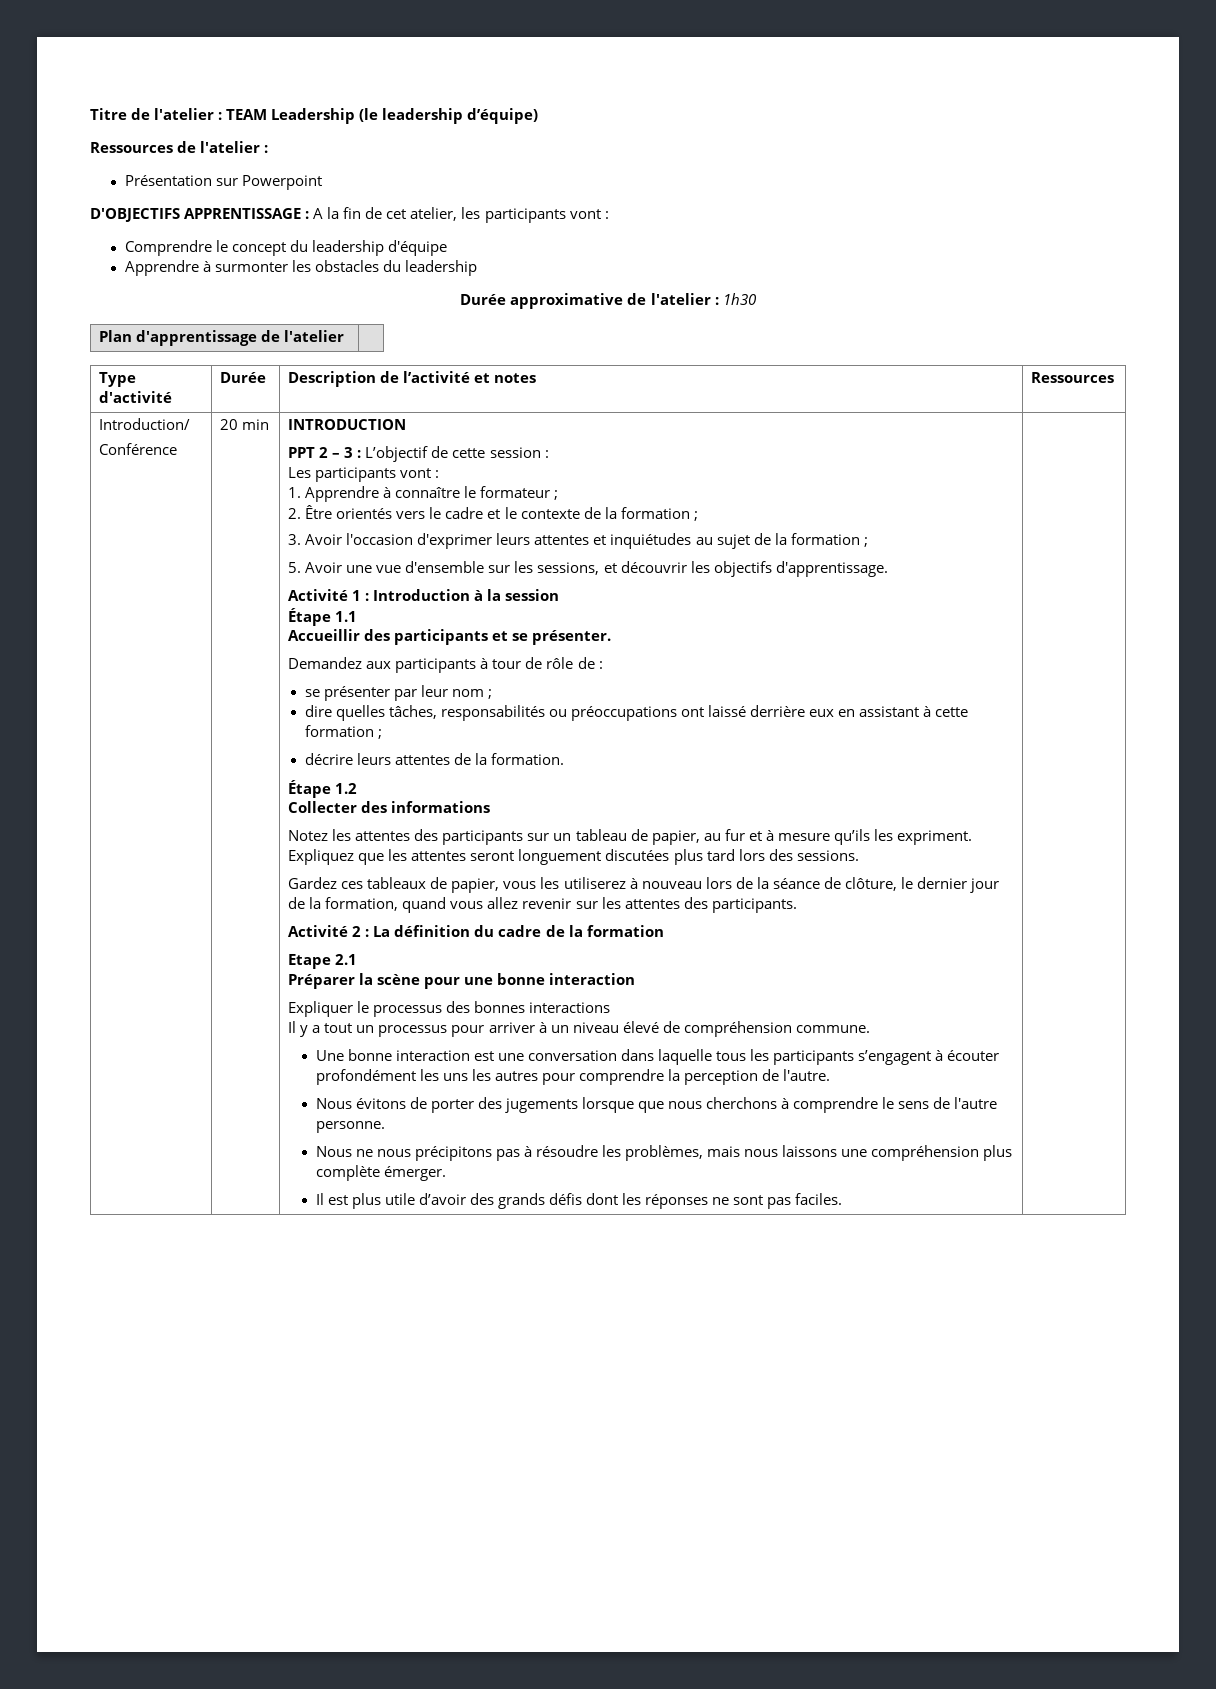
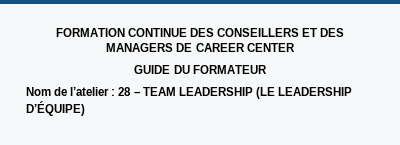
- Titre de l'atelier : TEAM Leadership (le leadership d’équipe)
- Ressources de l'atelier :
- Présentation sur Powerpoint
- D'OBJECTIFS APPRENTISSAGE : A la fin de cet atelier, les participants vont :
- Comprendre le concept du leadership d'équipe
- Apprendre à surmonter les obstacles du leadership
- Durée approximative de l'atelier : 1h30
- Plan d'apprentissage de l'atelier |
- Type d'activité | Durée | Description de l’activité et notes | Ressources
- Introduction/
- Conférence | 20 min | INTRODUCTION
- PPT 2 – 3 : L’objectif de cette session :
- Les participants vont :
- 1. Apprendre à connaître le formateur ;
- 2. Être orientés vers le cadre et le contexte de la formation ;
- 3. Avoir l'occasion d'exprimer leurs attentes et inquiétudes au sujet de la formation ;
- 5. Avoir une vue d'ensemble sur les sessions, et découvrir les objectifs d'apprentissage.
- Activité 1 : Introduction à la session
- Étape 1.1
- Accueillir des participants et se présenter.
- Demandez aux participants à tour de rôle de :
- se présenter par leur nom ;
- dire quelles tâches, responsabilités ou préoccupations ont laissé derrière eux en assistant à cette formation ;
- décrire leurs attentes de la formation.
- Étape 1.2
- Collecter des informations
- Notez les attentes des participants sur un tableau de papier, au fur et à mesure qu’ils les expriment. Expliquez que les attentes seront longuement discutées plus tard lors des sessions.
- Gardez ces tableaux de papier, vous les utiliserez à nouveau lors de la séance de clôture, le dernier jour de la formation, quand vous allez revenir sur les attentes des participants.
- Activité 2 : La définition du cadre de la formation
- Etape 2.1
- Préparer la scène pour une bonne interaction
- Expliquer le processus des bonnes interactions
- Il y a tout un processus pour arriver à un niveau élevé de compréhension commune.
- Une bonne interaction est une conversation dans laquelle tous les participants s’engagent à écouter profondément les uns les autres pour comprendre la perception de l'autre.
- Nous évitons de porter des jugements lorsque que nous cherchons à comprendre le sens de l'autre personne.
- Nous ne nous précipitons pas à résoudre les problèmes, mais nous laissons une compréhension plus complète émerger.
- Il est plus utile d’avoir des grands défis dont les réponses ne sont pas faciles.
+ FORMATION CONTINUE DES CONSEILLERS ET DES MANAGERS DE CAREER CENTER
+ GUIDE DU FORMATEUR
+ Nom de l’atelier : 28 – TEAM LEADERSHIP (LE LEADERSHIP D’ÉQUIPE)

